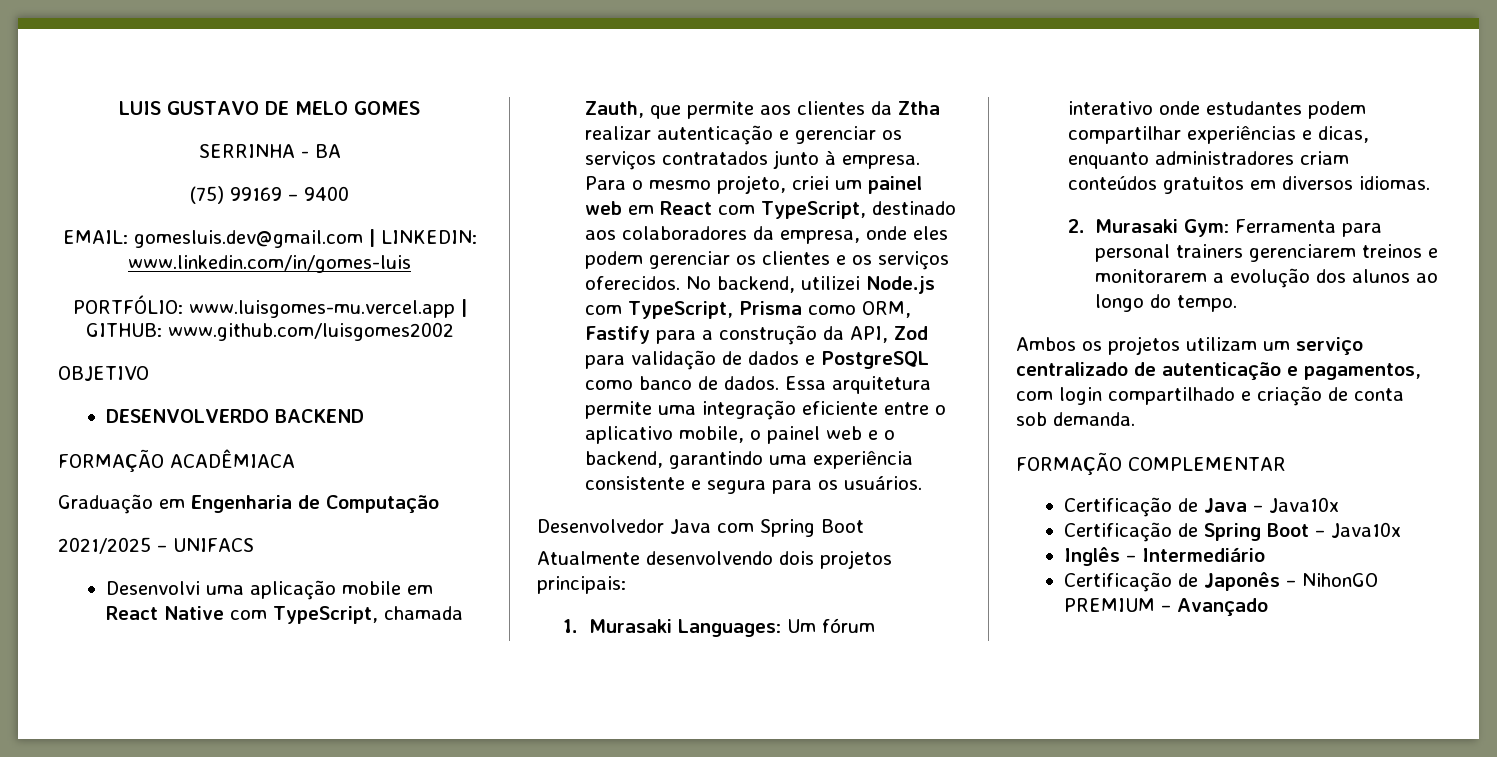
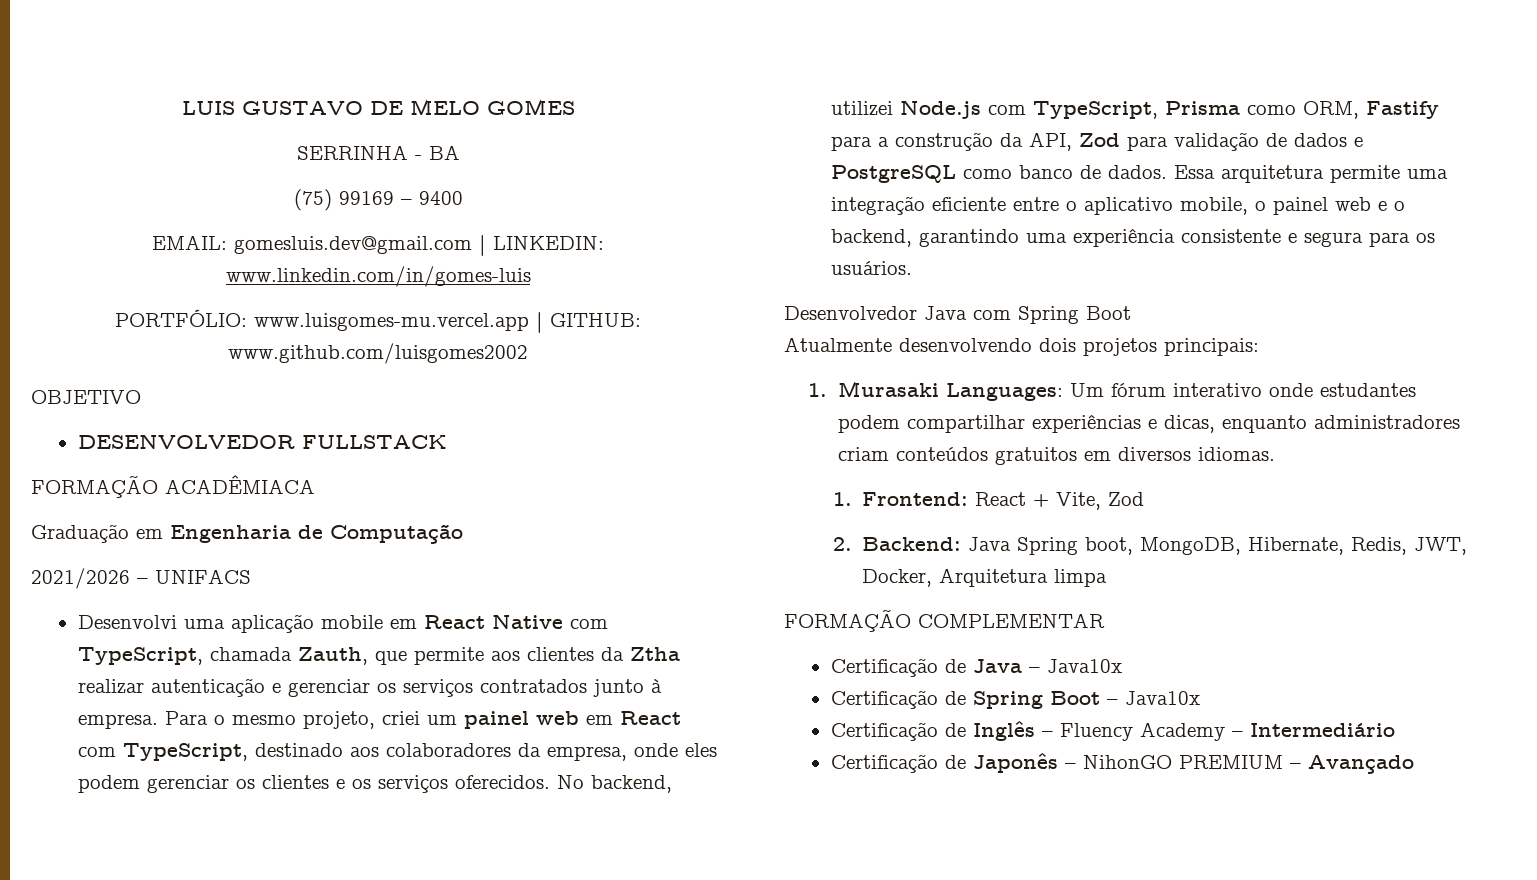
- DESENVOLVERDO BACKEND
+ DESENVOLVEDOR FULLSTACK
- 2021/2025 – UNIFACS
+ 2021/2026 – UNIFACS
- 2. Murasaki Gym: Ferramenta para personal trainers gerenciarem treinos e monitorarem a evolução dos alunos ao longo do tempo.
- Ambos os projetos utilizam um serviço centralizado de autenticação e pagamentos, com login compartilhado e criação de conta sob demanda.
+ 1. Frontend: React + Vite, Zod
+ 2. Backend: Java Spring boot, MongoDB, Hibernate, Redis, JWT, Docker, Arquitetura limpa
- Inglês – Intermediário
+ Certificação de Inglês – Fluency Academy – Intermediário

